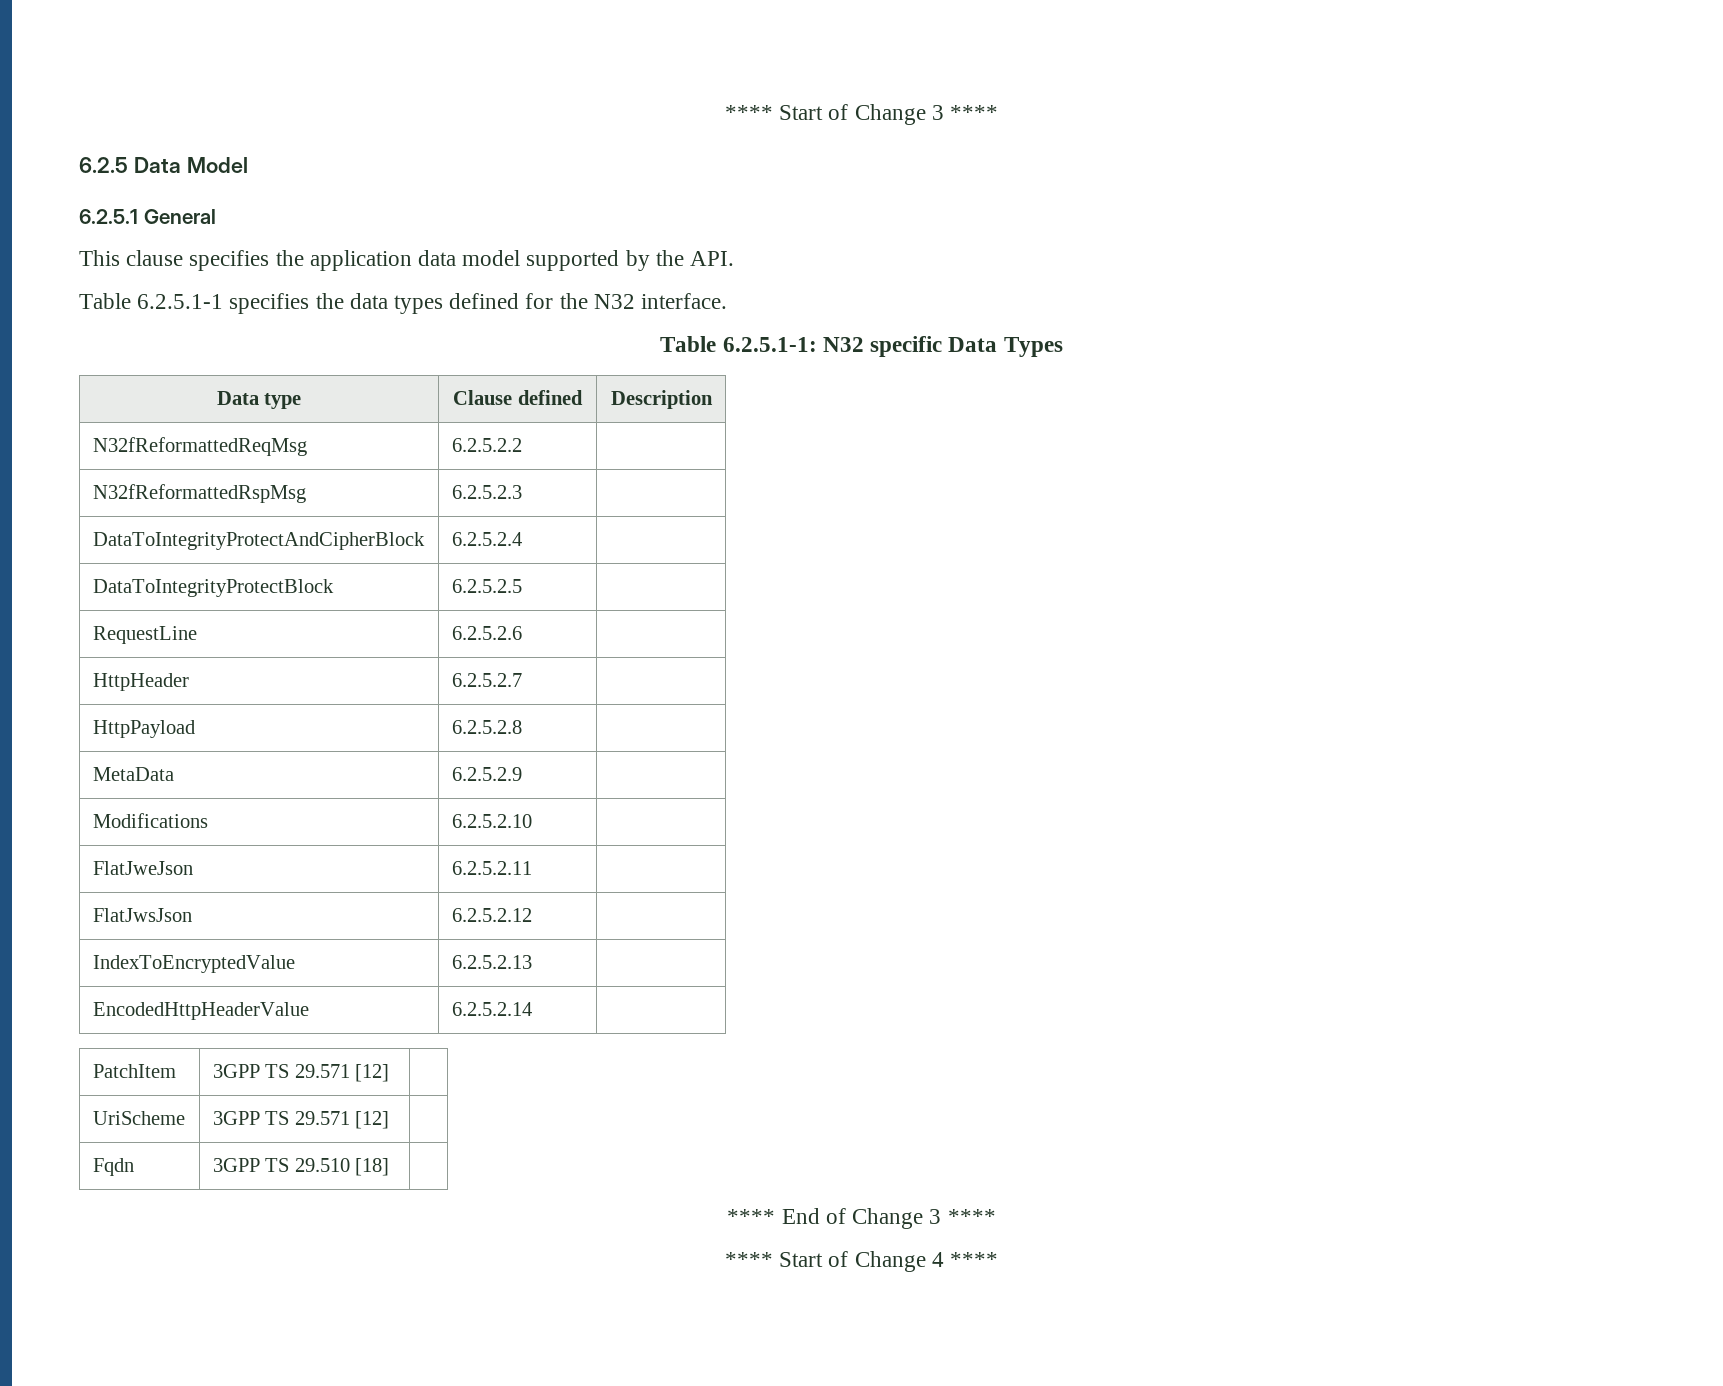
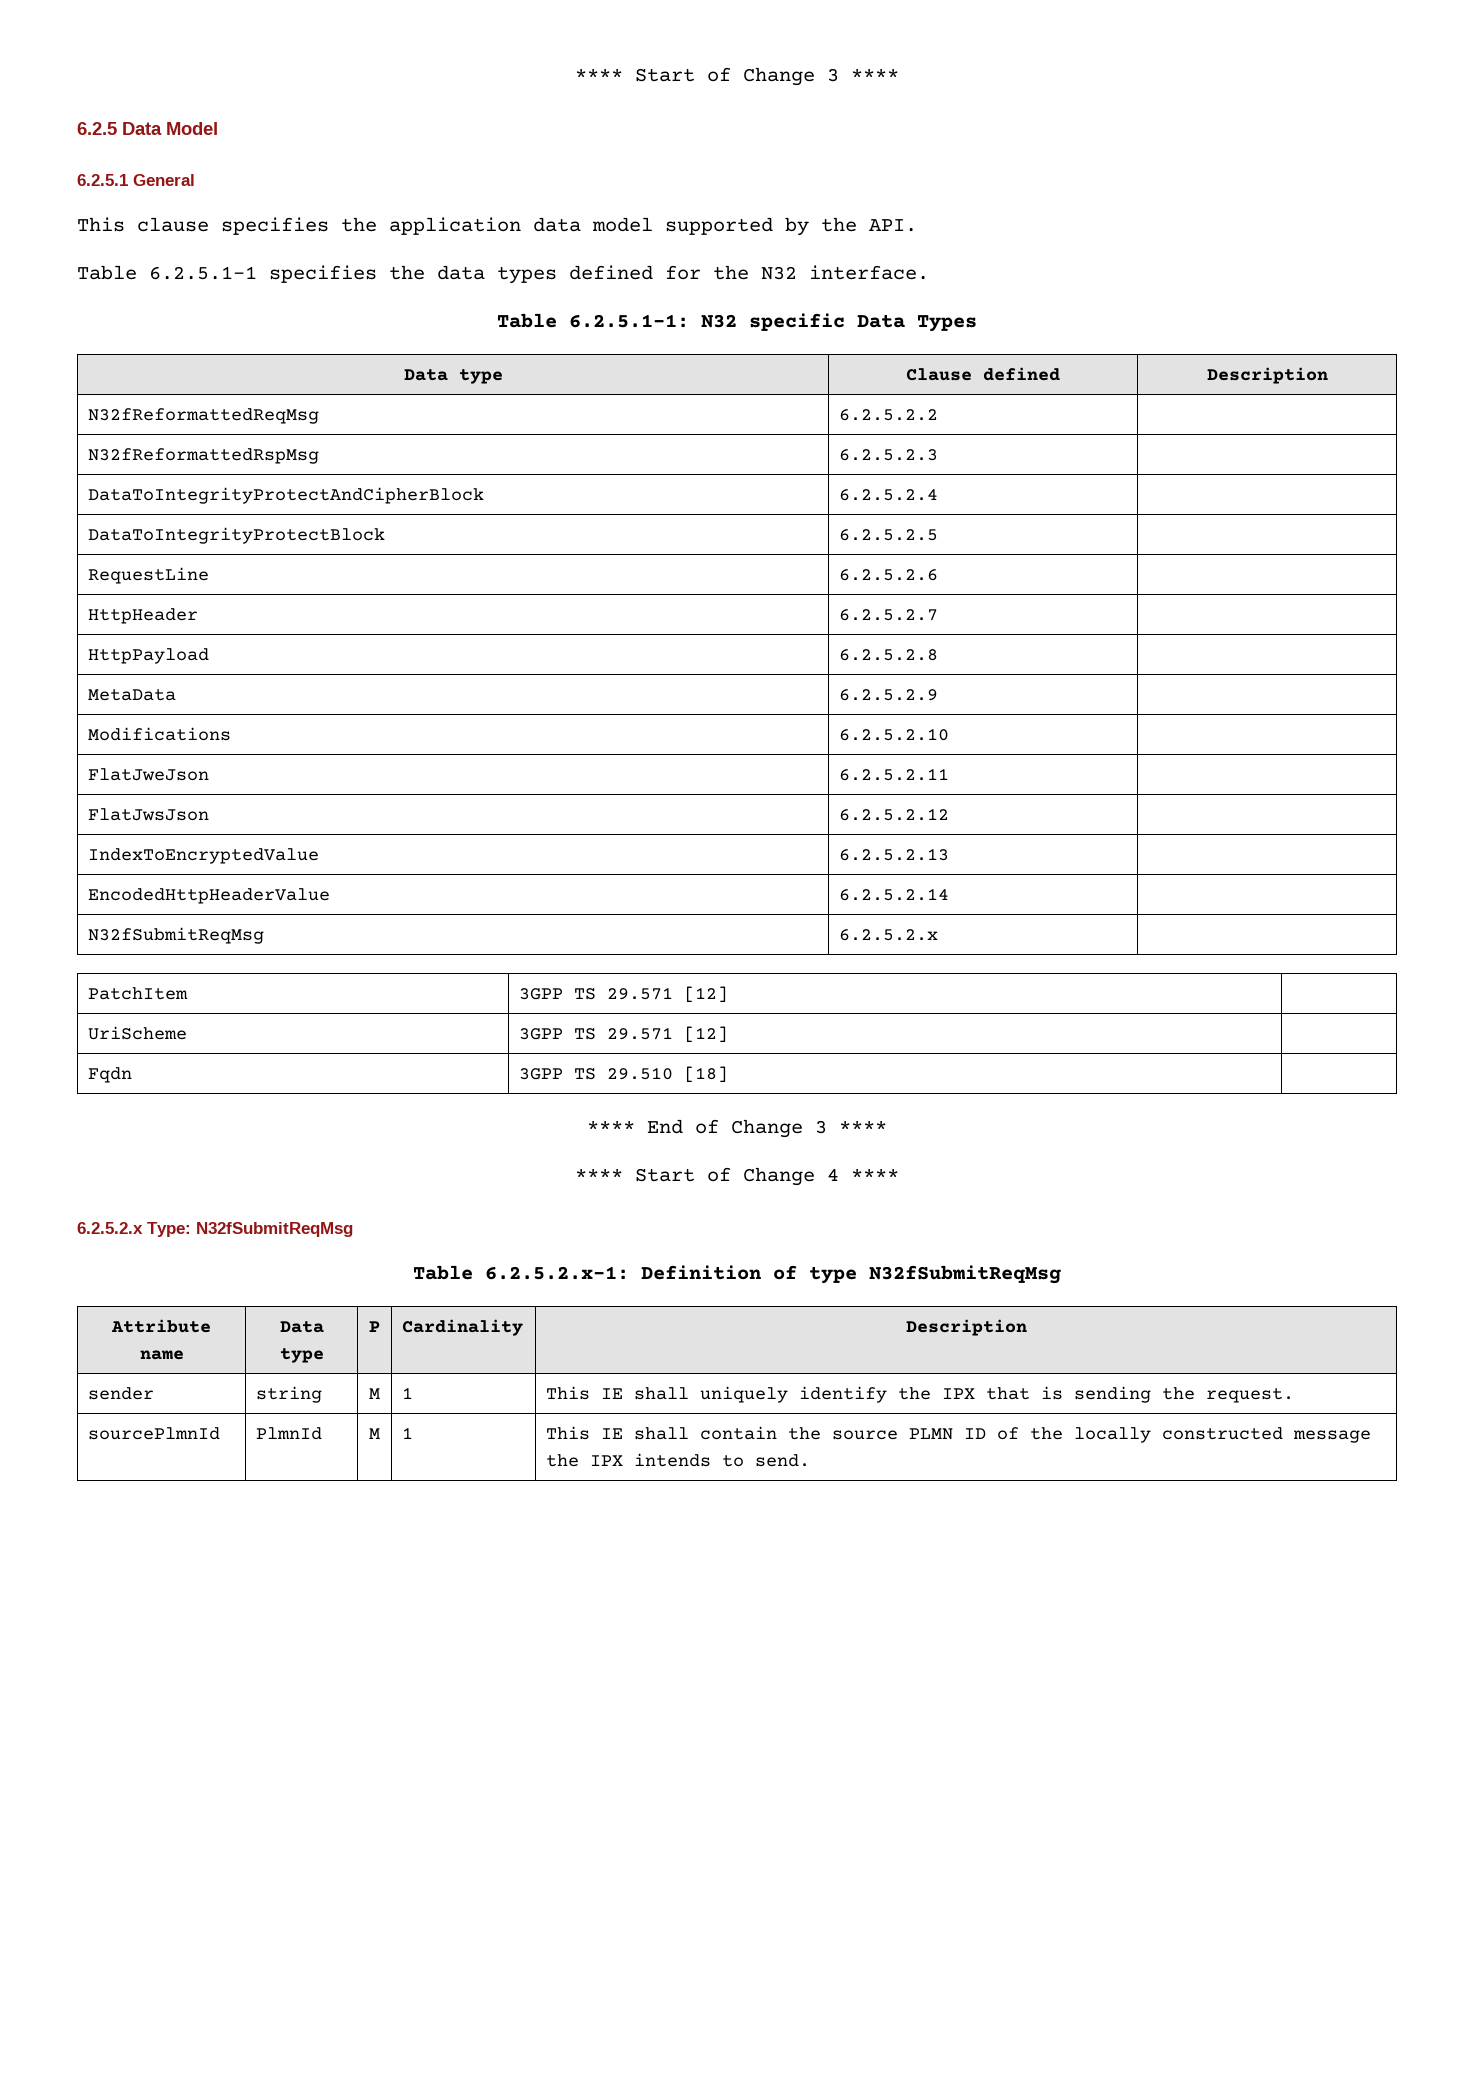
+ N32fSubmitReqMsg | 6.2.5.2.x |
+ 6.2.5.2.x Type: N32fSubmitReqMsg
+ Table 6.2.5.2.x-1: Definition of type N32fSubmitReqMsg
+ Attribute name | Data type | P | Cardinality | Description
+ sender | string | M | 1 | This IE shall uniquely identify the IPX that is sending the request.
+ sourcePlmnId | PlmnId | M | 1 | This IE shall contain the source PLMN ID of the locally constructed message the IPX intends to send.

